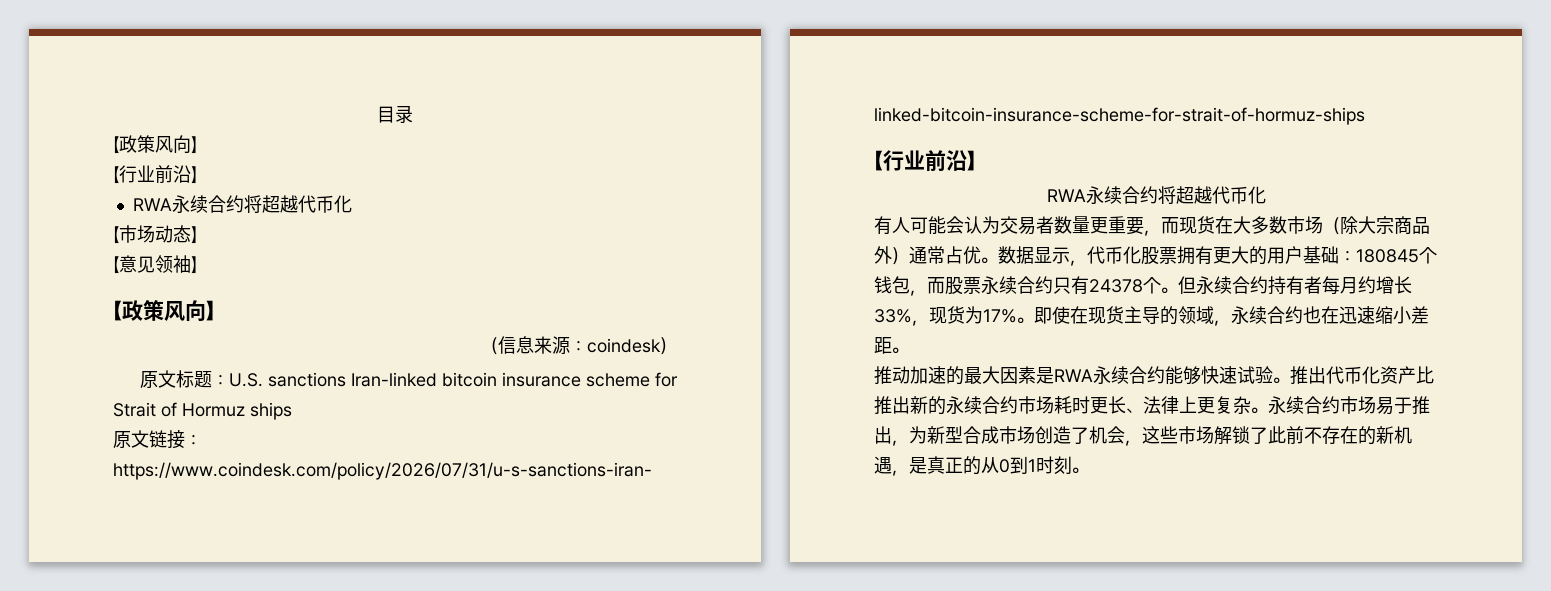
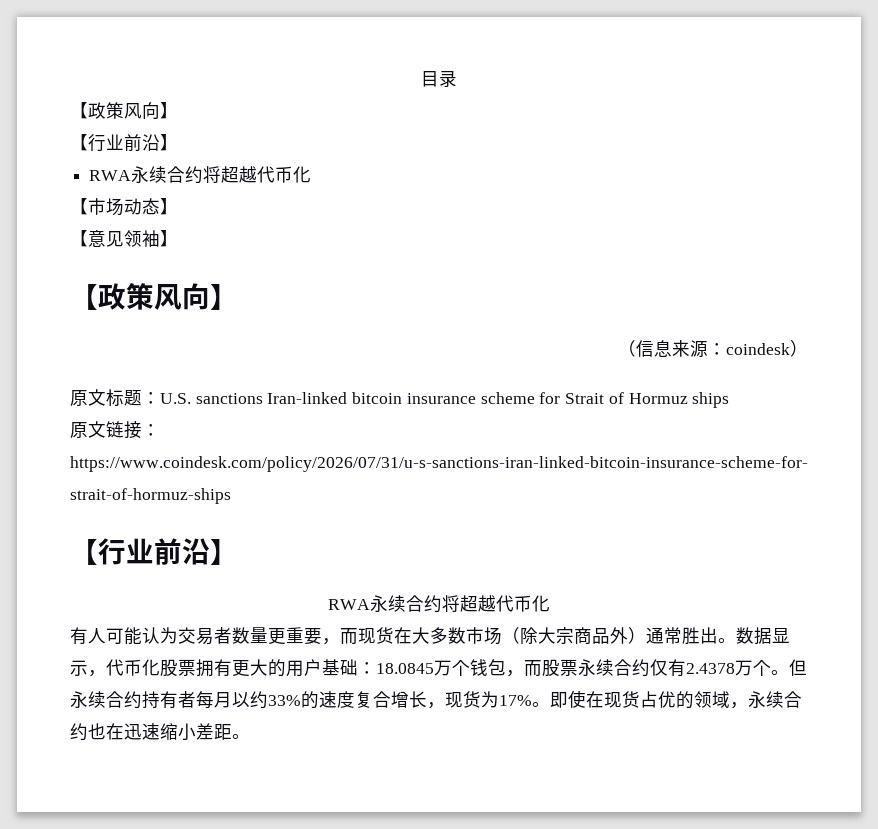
- 有人可能会认为交易者数量更重要，而现货在大多数市场（除大宗商品外）通常占优。
+ 有人可能认为交易者数量更重要，而现货在大多数市场（除大宗商品外）通常胜出。
- 数据显示，代币化股票拥有更大的用户基础：180845个钱包，而股票永续合约只有24378个。
+ 数据显示，代币化股票拥有更大的用户基础：18.0845万个钱包，而股票永续合约仅有2.4378万个。
- 但永续合约持有者每月约增长33%，现货为17%。
+ 但永续合约持有者每月以约33%的速度复合增长，现货为17%。
- 即使在现货主导的领域，永续合约也在迅速缩小差距。
+ 即使在现货占优的领域，永续合约也在迅速缩小差距。
- 推动加速的最大因素是RWA永续合约能够快速试验。推出代币化资产比推出新的永续合约市场耗时更长、法律上更复杂。永续合约市场易于推出，为新型合成市场创造了机会，这些市场解锁了此前不存在的新机遇，是真正的从0到1时刻。

